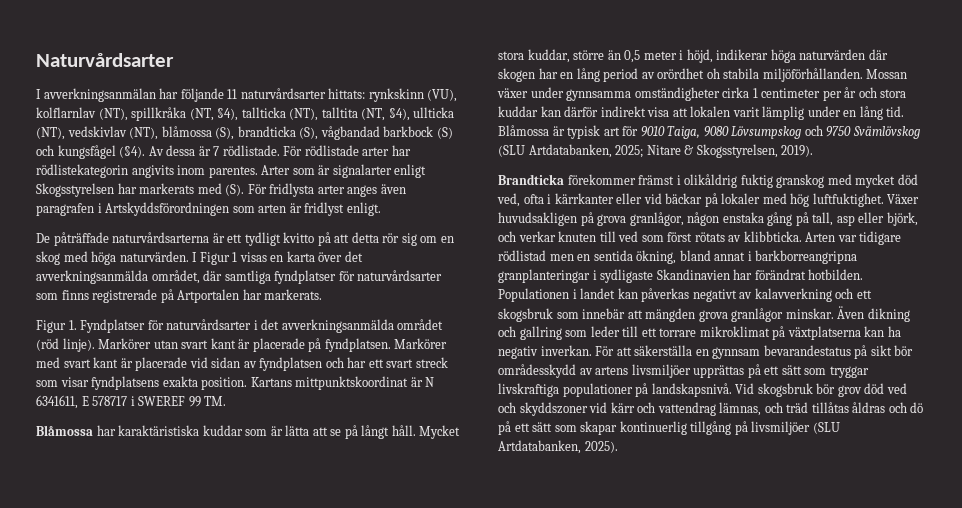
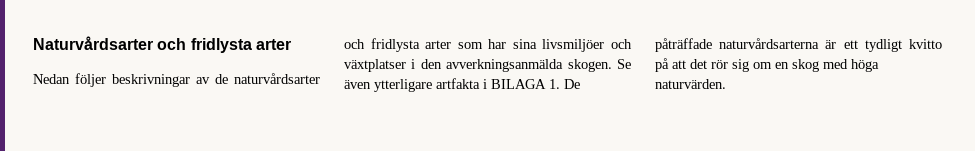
- Naturvårdsarter
- I avverkningsanmälan har följande 11 naturvårdsarter hittats: rynkskinn (VU), kolflarnlav (NT), spillkråka (NT, §4), tallticka (NT), talltita (NT, §4), ullticka (NT), vedskivlav (NT), blåmossa (S), brandticka (S), vågbandad barkbock (S) och kungsfågel (§4). Av dessa är 7 rödlistade. För rödlistade arter har rödlistekategorin angivits inom parentes. Arter som är signalarter enligt Skogsstyrelsen har markerats med (S). För fridlysta arter anges även paragrafen i Artskyddsförordningen som arten är fridlyst enligt.
- De påträffade naturvårdsarterna är ett tydligt kvitto på att detta rör sig om en skog med höga naturvärden. I Figur 1 visas en karta över det avverkningsanmälda området, där samtliga fyndplatser för naturvårdsarter som finns registrerade på Artportalen har markerats.
- Figur 1. Fyndplatser för naturvårdsarter i det avverkningsanmälda området (röd linje). Markörer utan svart kant är placerade på fyndplatsen. Markörer med svart kant är placerade vid sidan av fyndplatsen och har ett svart streck som visar fyndplatsens exakta position. Kartans mittpunktskoordinat är N 6341611, E 578717 i SWEREF 99 TM.
- Blåmossa har karaktäristiska kuddar som är lätta att se på långt håll. Mycket stora kuddar, större än 0,5 meter i höjd, indikerar höga naturvärden där skogen har en lång period av orördhet oh stabila miljöförhållanden. Mossan växer under gynnsamma omständigheter cirka 1 centimeter per år och stora kuddar kan därför indirekt visa att lokalen varit lämplig under en lång tid. Blåmossa är typisk art för 9010 Taiga, 9080 Lövsumpskog och 9750 Svämlövskog (SLU Artdatabanken, 2025; Nitare & Skogsstyrelsen, 2019).
- Brandticka förekommer främst i olikåldrig fuktig granskog med mycket död ved, ofta i kärrkanter eller vid bäckar på lokaler med hög luftfuktighet. Växer huvudsakligen på grova granlågor, någon enstaka gång på tall, asp eller björk, och verkar knuten till ved som först rötats av klibbticka. Arten var tidigare rödlistad men en sentida ökning, bland annat i barkborreangripna granplanteringar i sydligaste Skandinavien har förändrat hotbilden. Populationen i landet kan påverkas negativt av kalavverkning och ett skogsbruk som innebär att mängden grova granlågor minskar. Även dikning och gallring som leder till ett torrare mikroklimat på växtplatserna kan ha negativ inverkan. För att säkerställa en gynnsam bevarandestatus på sikt bör områdesskydd av artens livsmiljöer upprättas på ett sätt som tryggar livskraftiga populationer på landskapsnivå. Vid skogsbruk bör grov död ved och skyddszoner vid kärr och vattendrag lämnas, och träd tillåtas åldras och dö på ett sätt som skapar kontinuerlig tillgång på livsmiljöer (SLU Artdatabanken, 2025).
+ Naturvårdsarter och fridlysta arter
+ Nedan följer beskrivningar av de naturvårdsarter och fridlysta arter som har sina livsmiljöer och växtplatser i den avverkningsanmälda skogen. Se även ytterligare artfakta i BILAGA 1. De påträffade naturvårdsarterna är ett tydligt kvitto på att det rör sig om en skog med höga naturvärden.

